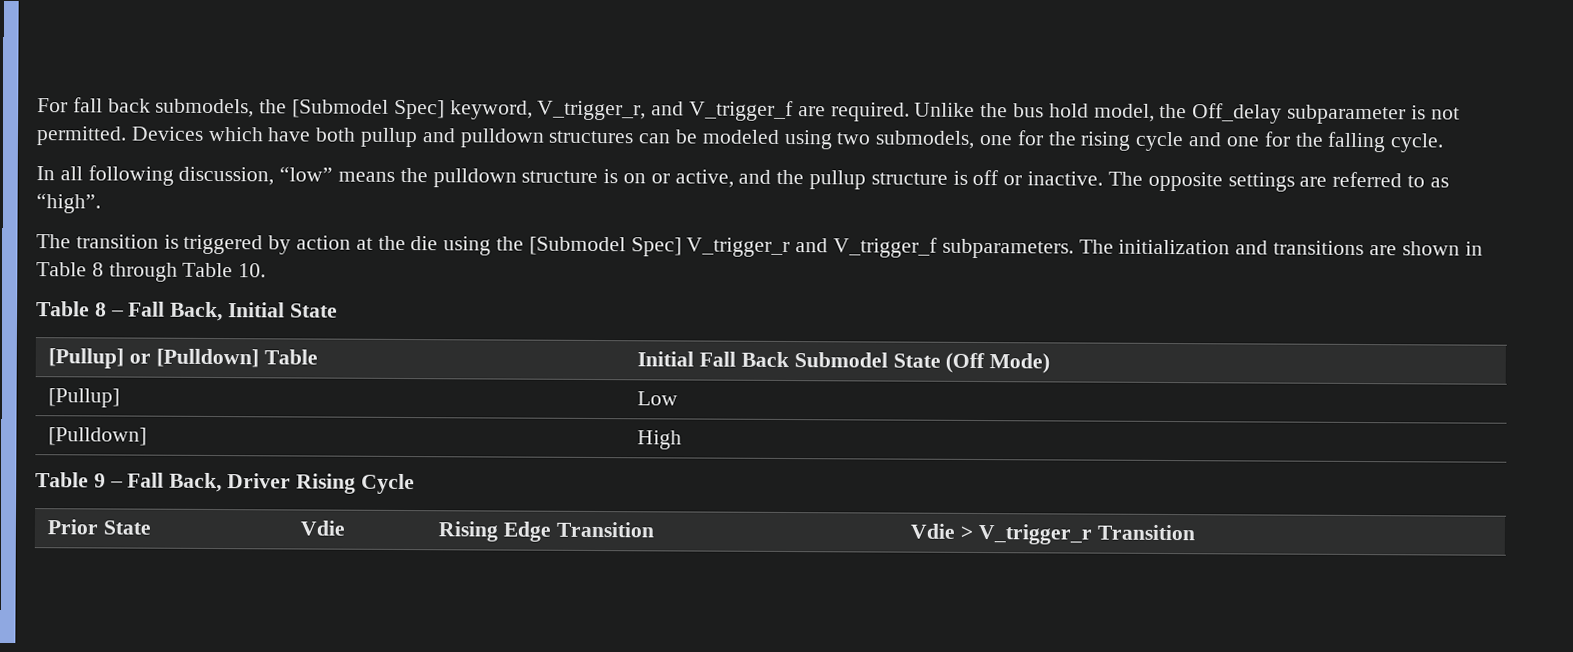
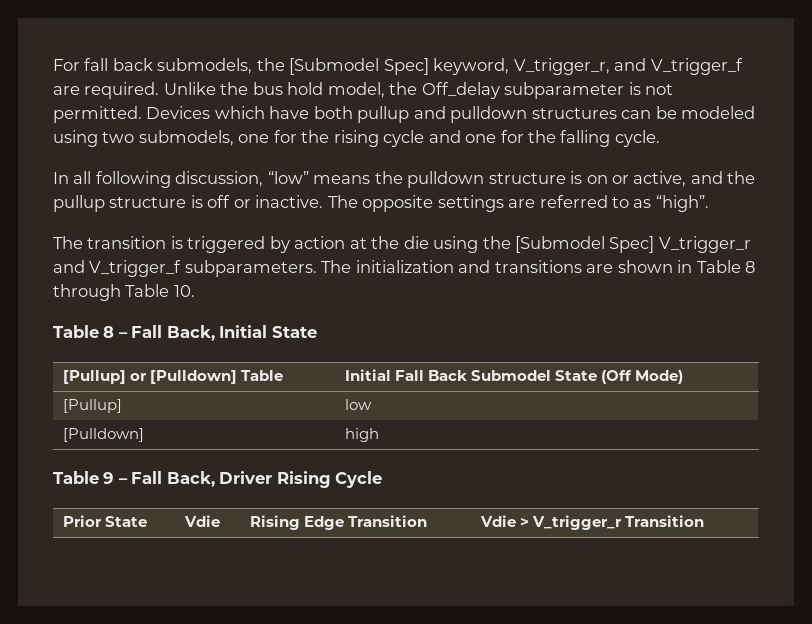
- [Pullup] | Low
+ [Pullup] | low
- [Pulldown] | High
+ [Pulldown] | high

